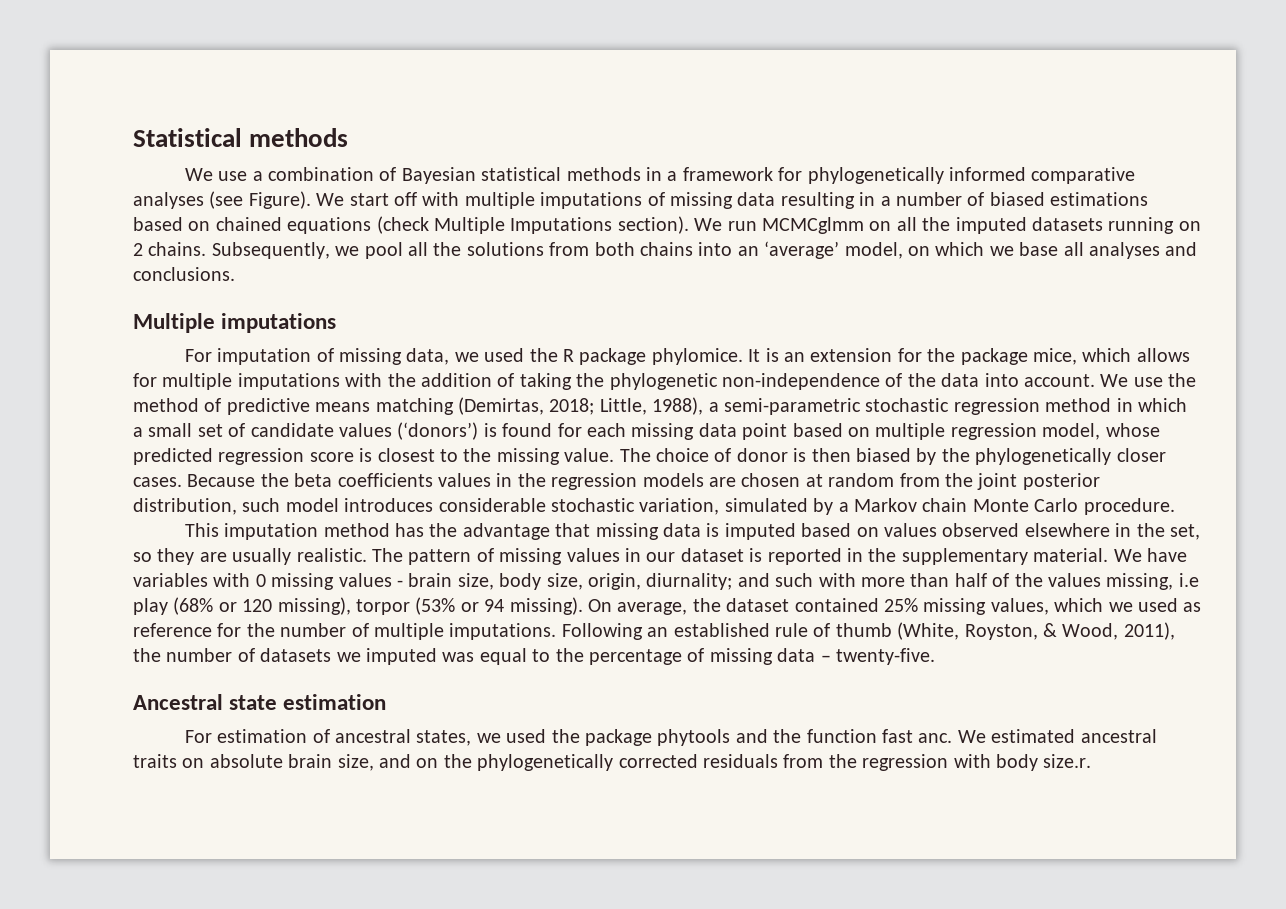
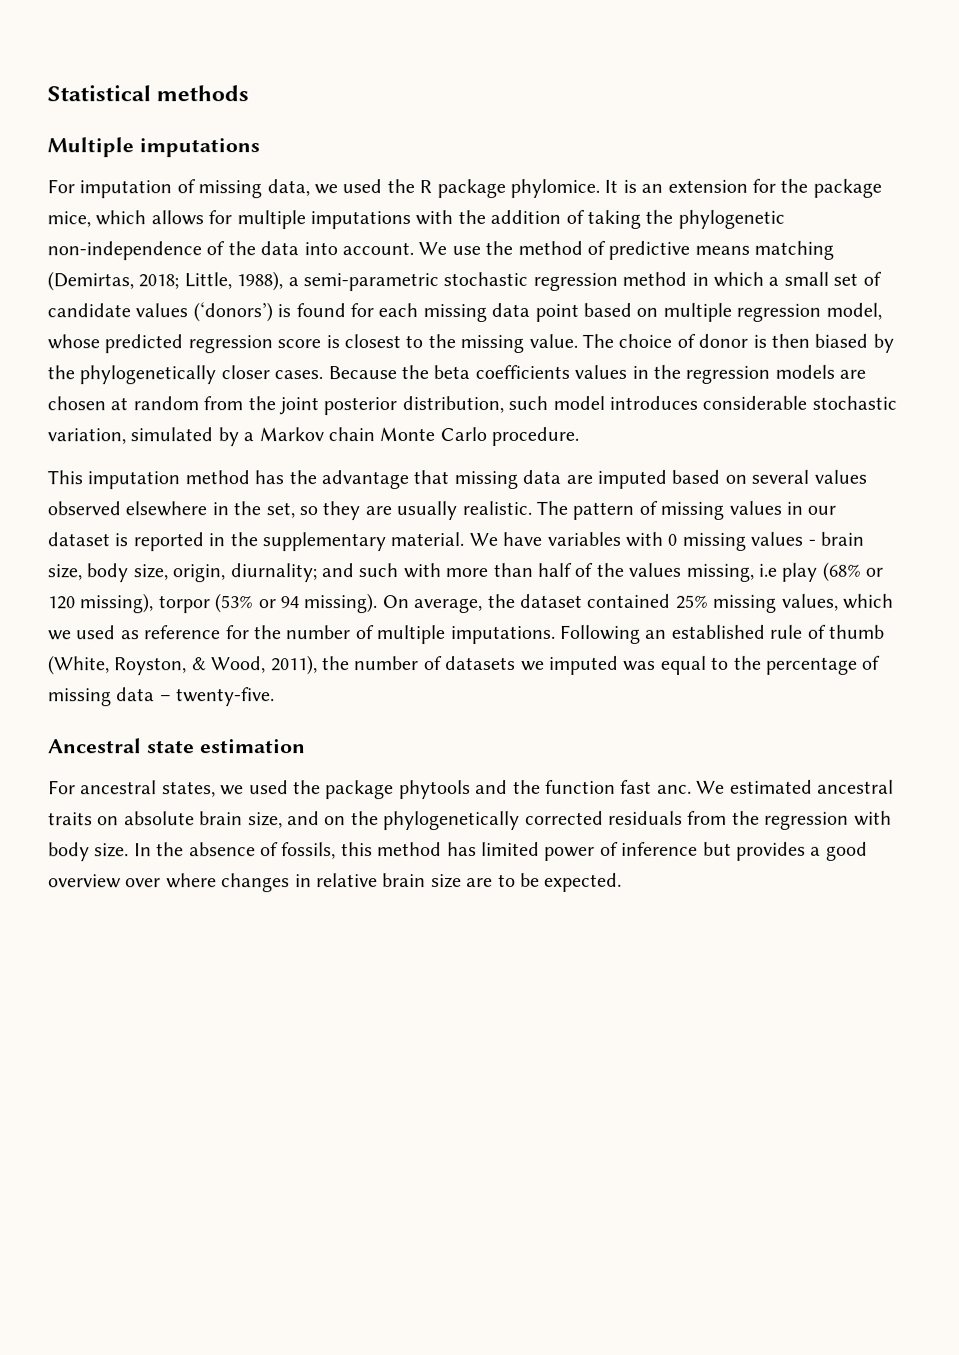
- We use a combination of Bayesian statistical methods in a framework for phylogenetically informed comparative analyses (see Figure). We start off with multiple imputations of missing data resulting in a number of biased estimations based on chained equations (check Multiple Imputations section). We run MCMCglmm on all the imputed datasets running on 2 chains. Subsequently, we pool all the solutions from both chains into an ‘average’ model, on which we base all analyses and conclusions.
- This imputation method has the advantage that missing data is imputed based on values observed elsewhere in the set, so they are usually realistic.
+ This imputation method has the advantage that missing data are imputed based on several values observed elsewhere in the set, so they are usually realistic.
- For estimation of ancestral states, we used the package phytools and the function fast anc.
+ For ancestral states, we used the package phytools and the function fast anc.
- We estimated ancestral traits on absolute brain size, and on the phylogenetically corrected residuals from the regression with body size.r.
+ We estimated ancestral traits on absolute brain size, and on the phylogenetically corrected residuals from the regression with body size. In the absence of fossils, this method has limited power of inference but provides a good overview over where changes in relative brain size are to be expected.

